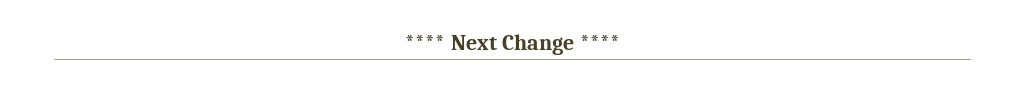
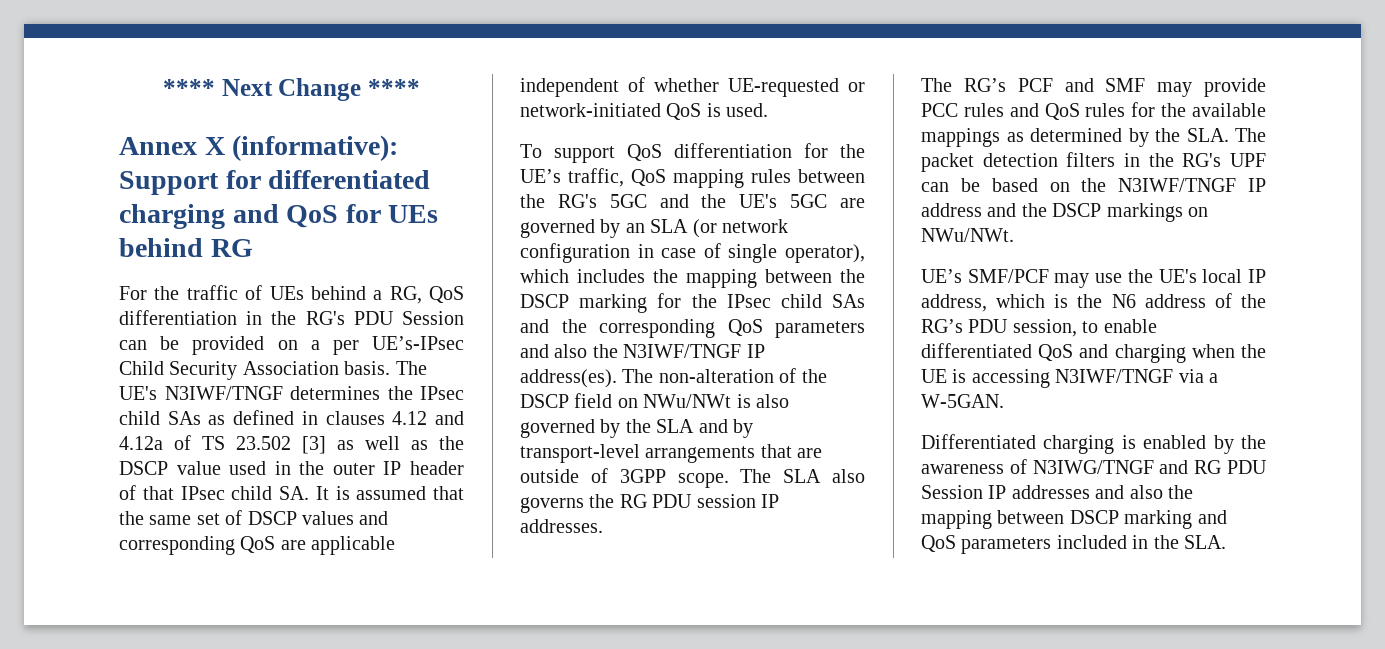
+ Annex X (informative): Support for differentiated charging and QoS for UEs behind RG
+ For the traffic of UEs behind a RG, QoS differentiation in the RG's PDU Session can be provided on a per UE’s-IPsec Child Security Association basis. The UE's N3IWF/TNGF determines the IPsec child SAs as defined in clauses 4.12 and 4.12a of TS 23.502 [3] as well as the DSCP value used in the outer IP header of that IPsec child SA. It is assumed that the same set of DSCP values and corresponding QoS are applicable independent of whether UE-requested or network-initiated QoS is used.
+ To support QoS differentiation for the UE’s traffic, QoS mapping rules between the RG's 5GC and the UE's 5GC are governed by an SLA (or network configuration in case of single operator), which includes the mapping between the DSCP marking for the IPsec child SAs and the corresponding QoS parameters and also the N3IWF/TNGF IP address(es). The non-alteration of the DSCP field on NWu/NWt is also governed by the SLA and by transport-level arrangements that are outside of 3GPP scope. The SLA also governs the RG PDU session IP addresses.
+ The RG’s PCF and SMF may provide PCC rules and QoS rules for the available mappings as determined by the SLA. The packet detection filters in the RG's UPF can be based on the N3IWF/TNGF IP address and the DSCP markings on NWu/NWt.
+ UE’s SMF/PCF may use the UE's local IP address, which is the N6 address of the RG’s PDU session, to enable differentiated QoS and charging when the UE is accessing N3IWF/TNGF via a W-5GAN.
+ Differentiated charging is enabled by the awareness of N3IWG/TNGF and RG PDU Session IP addresses and also the mapping between DSCP marking and QoS parameters included in the SLA.

